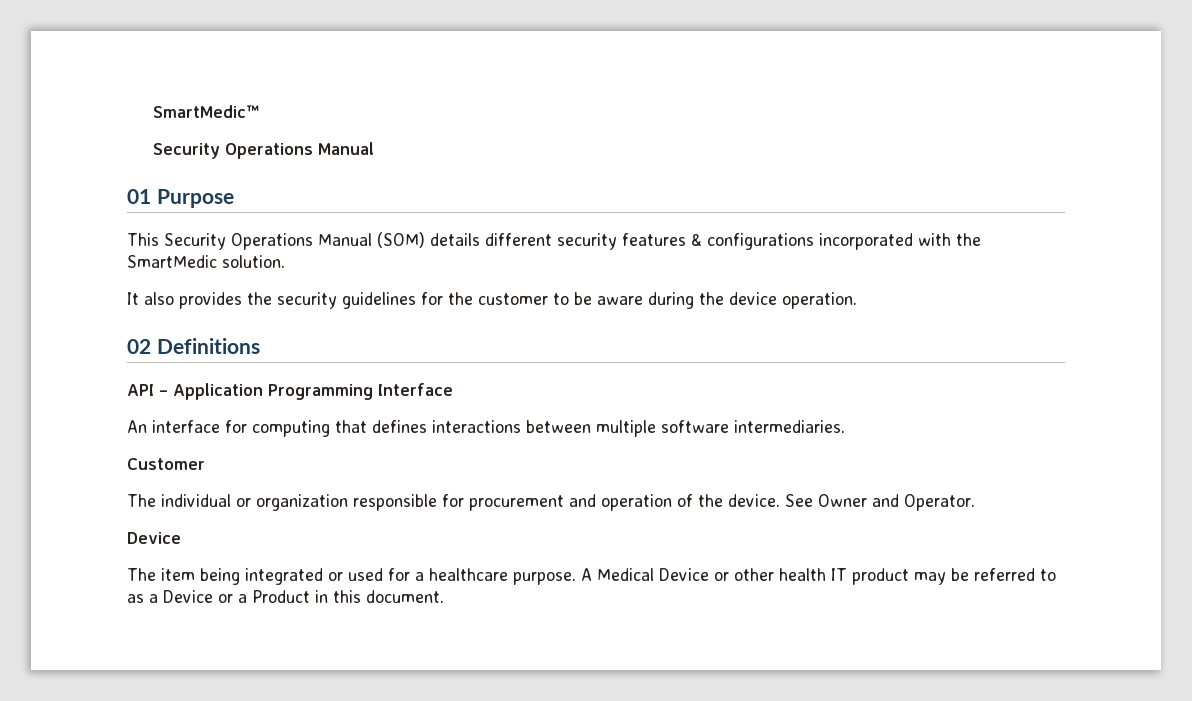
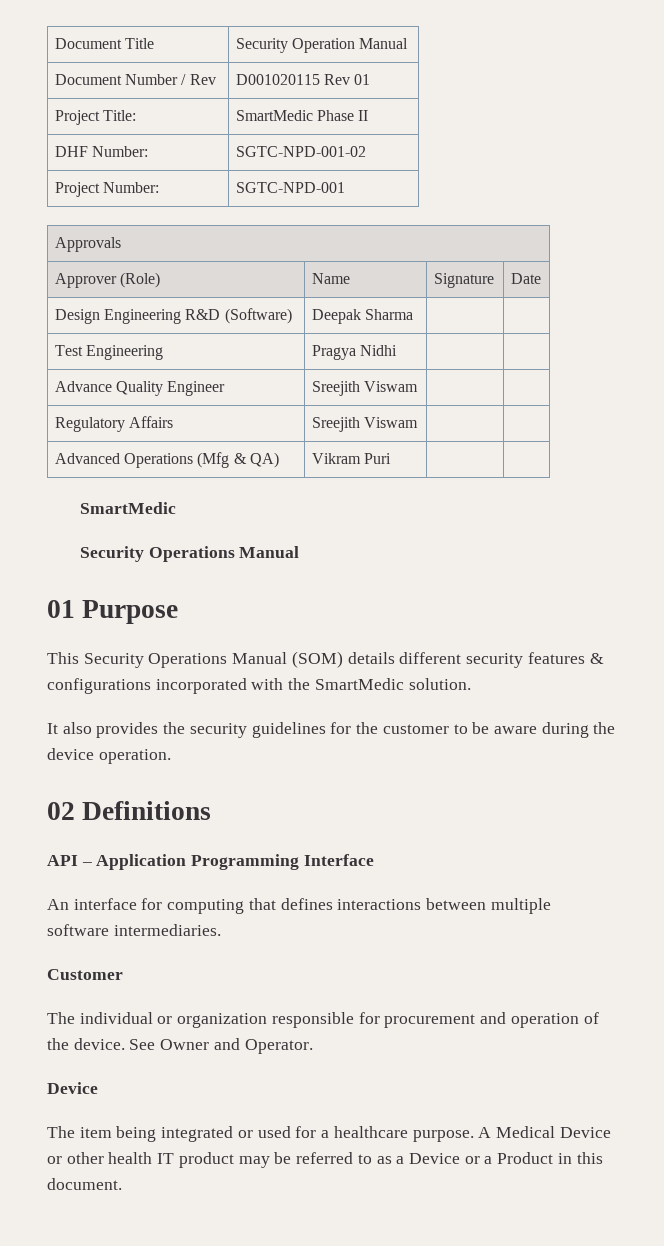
- SmartMedic™
+ Document Title | Security Operation Manual
+ Document Number / Rev | D001020115 Rev 01
+ Project Title: | SmartMedic Phase II
+ DHF Number: | SGTC-NPD-001-02
+ Project Number: | SGTC-NPD-001
+ Approvals
+ Approver (Role) | Name | Signature | Date
+ Design Engineering R&D (Software) | Deepak Sharma | |
+ Test Engineering | Pragya Nidhi | |
+ Advance Quality Engineer | Sreejith Viswam | |
+ Regulatory Affairs | Sreejith Viswam | |
+ Advanced Operations (Mfg & QA) | Vikram Puri | |
+ SmartMedic

